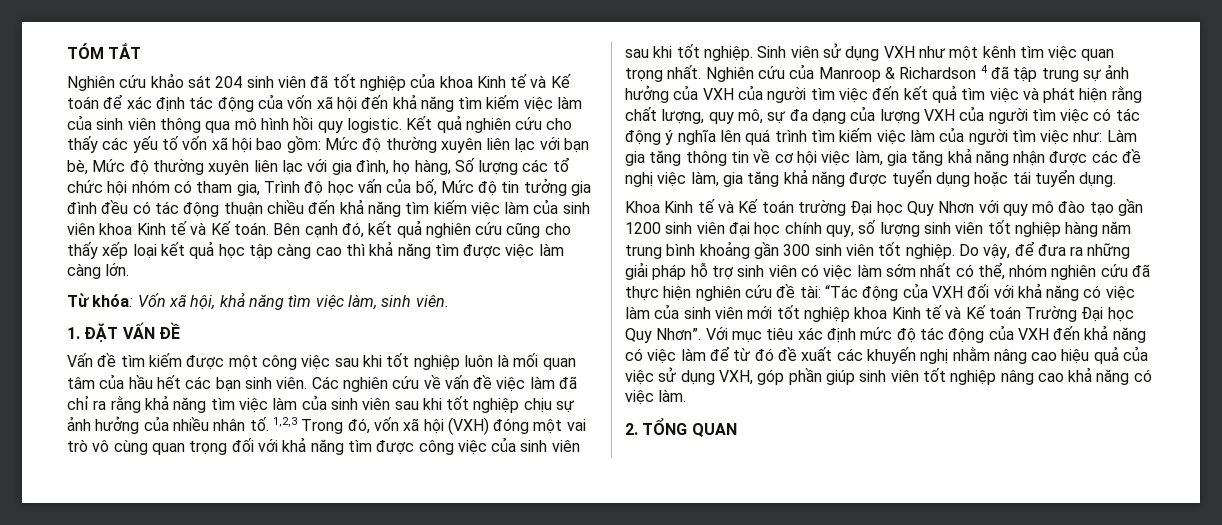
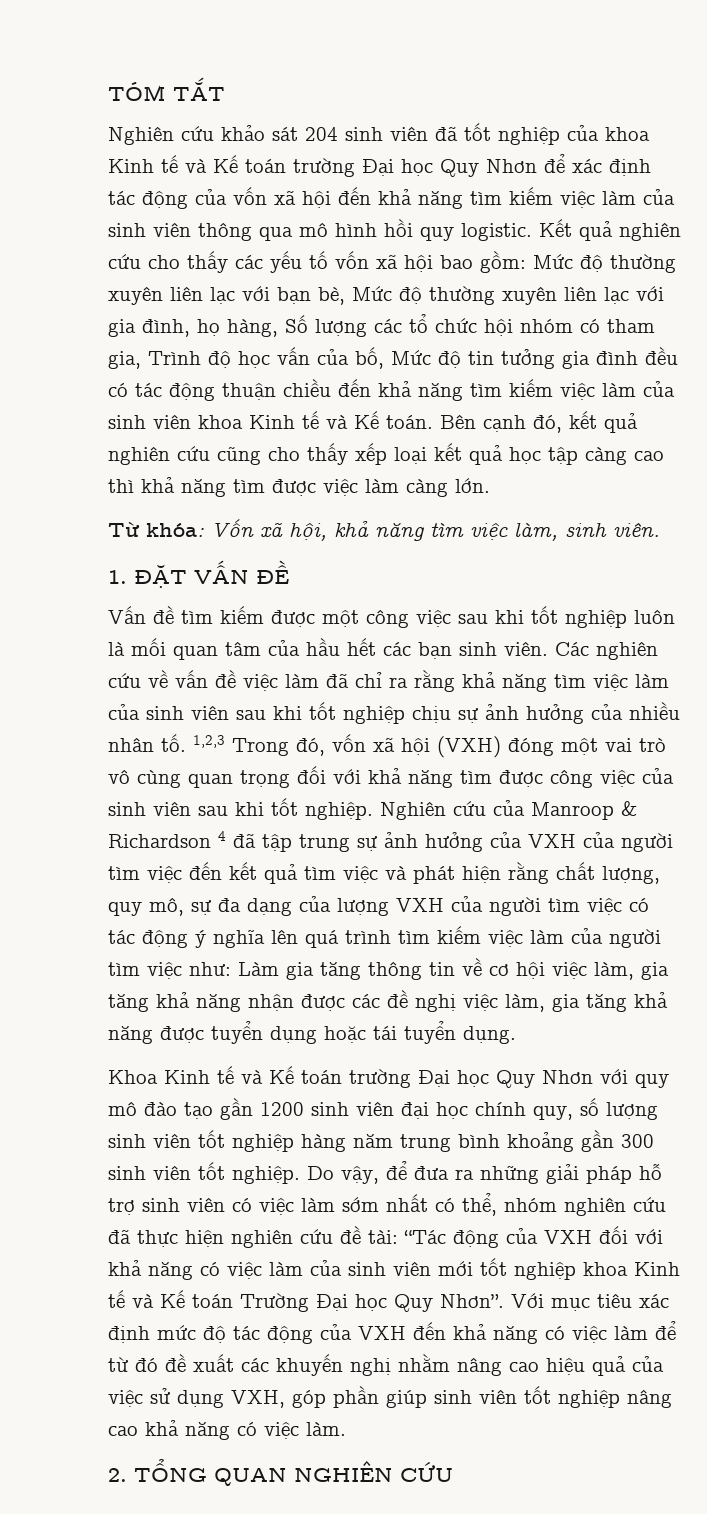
- Nghiên cứu khảo sát 204 sinh viên đã tốt nghiệp của khoa Kinh tế và Kế toán để xác định tác động của vốn xã hội đến khả năng tìm kiếm việc làm của sinh viên thông qua mô hình hồi quy logistic.
+ Nghiên cứu khảo sát 204 sinh viên đã tốt nghiệp của khoa Kinh tế và Kế toán trường Đại học Quy Nhơn để xác định tác động của vốn xã hội đến khả năng tìm kiếm việc làm của sinh viên thông qua mô hình hồi quy logistic.
- Sinh viên sử dụng VXH như một kênh tìm việc quan trọng nhất.
- 2. TỔNG QUAN
+ 2. TỔNG QUAN NGHIÊN CỨU

